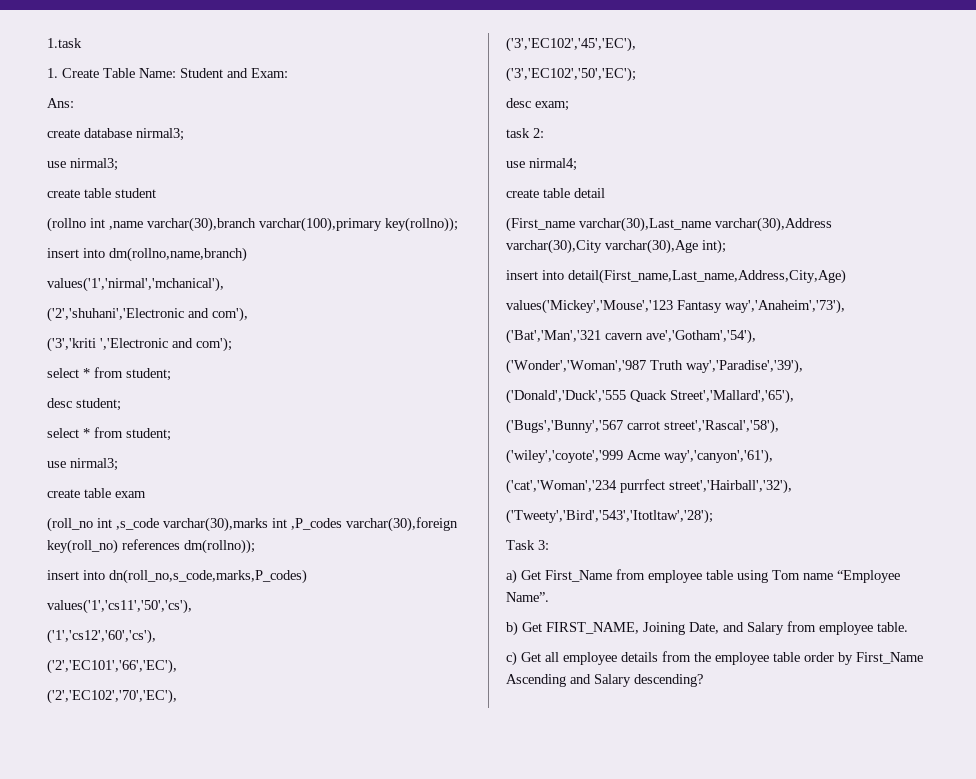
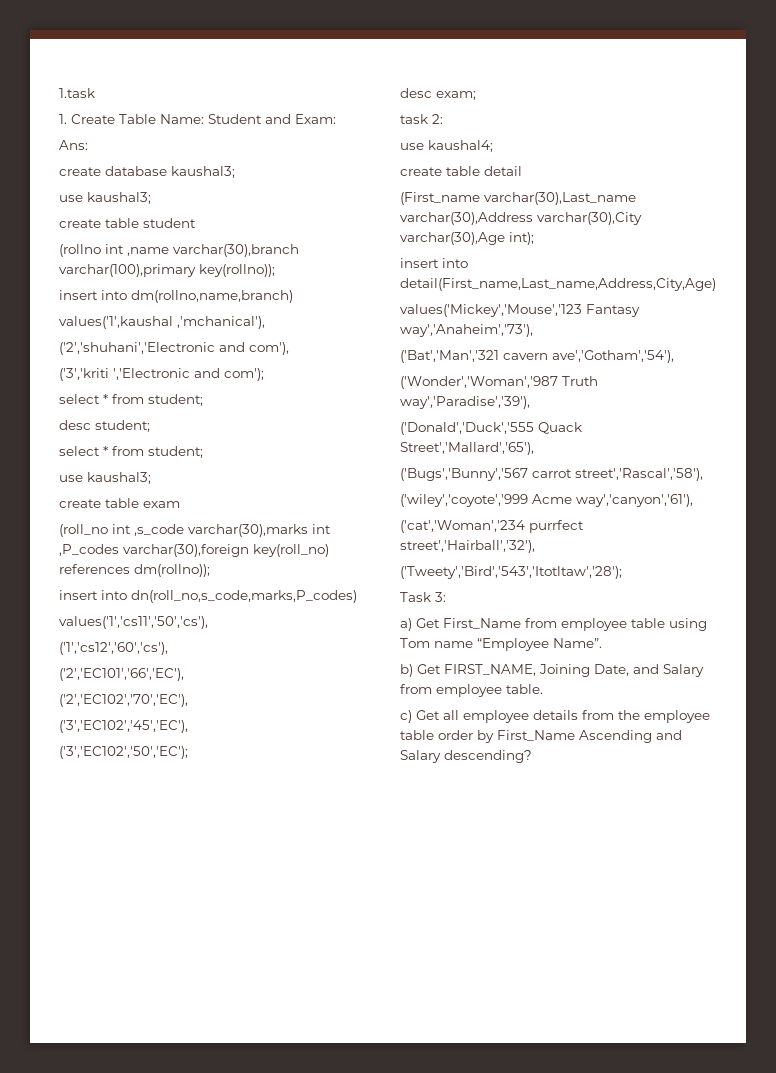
- create database nirmal3;
- use nirmal3;
+ create database kaushal3;
+ use kaushal3;
- values('1','nirmal','mchanical'),
+ values('1',kaushal ,'mchanical'),
  desc student;
  select * from student;
- use nirmal3;
+ use kaushal3;
- use nirmal4;
+ use kaushal4;

